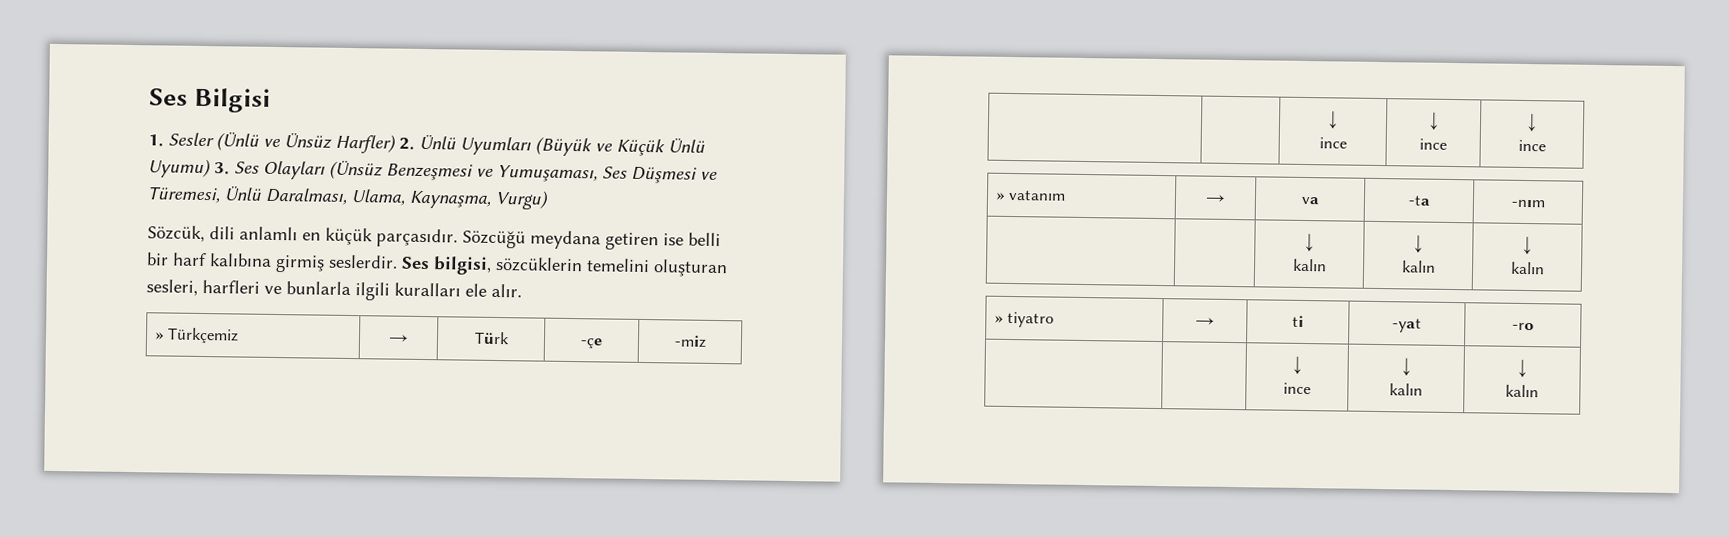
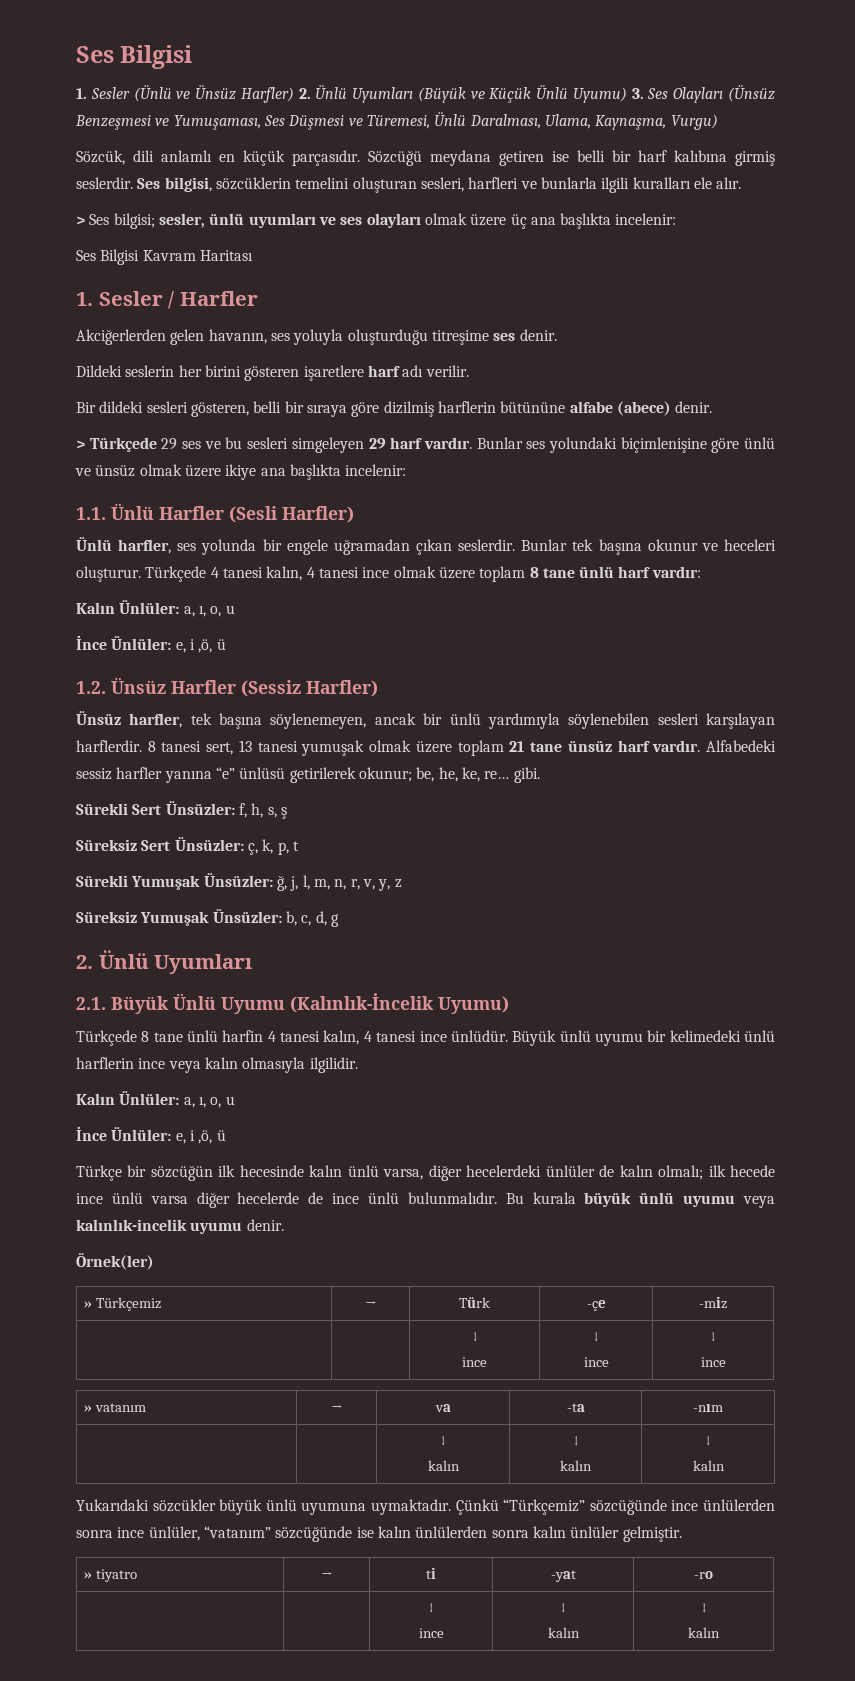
+ > Ses bilgisi; sesler, ünlü uyumları ve ses olayları olmak üzere üç ana başlıkta incelenir:
+ Ses Bilgisi Kavram Haritası
+ 1. Sesler / Harfler
+ Akciğerlerden gelen havanın, ses yoluyla oluşturduğu titreşime ses denir.
+ Dildeki seslerin her birini gösteren işaretlere harf adı verilir.
+ Bir dildeki sesleri gösteren, belli bir sıraya göre dizilmiş harflerin bütününe alfabe (abece) denir.
+ > Türkçede 29 ses ve bu sesleri simgeleyen 29 harf vardır. Bunlar ses yolundaki biçimlenişine göre ünlü ve ünsüz olmak üzere ikiye ana başlıkta incelenir:
+ 1.1. Ünlü Harfler (Sesli Harfler)
+ Ünlü harfler, ses yolunda bir engele uğramadan çıkan seslerdir. Bunlar tek başına okunur ve heceleri oluşturur. Türkçede 4 tanesi kalın, 4 tanesi ince olmak üzere toplam 8 tane ünlü harf vardır:
+ Kalın Ünlüler: a, ı, o, u
+ İnce Ünlüler: e, i ,ö, ü
+ 1.2. Ünsüz Harfler (Sessiz Harfler)
+ Ünsüz harfler, tek başına söylenemeyen, ancak bir ünlü yardımıyla söylenebilen sesleri karşılayan harflerdir. 8 tanesi sert, 13 tanesi yumuşak olmak üzere toplam 21 tane ünsüz harf vardır. Alfabedeki sessiz harfler yanına “e” ünlüsü getirilerek okunur; be, he, ke, re… gibi.
+ Sürekli Sert Ünsüzler: f, h, s, ş
+ Süreksiz Sert Ünsüzler: ç, k, p, t
+ Sürekli Yumuşak Ünsüzler: ğ, j, l, m, n, r, v, y, z
+ Süreksiz Yumuşak Ünsüzler: b, c, d, g
+ 2. Ünlü Uyumları
+ 2.1. Büyük Ünlü Uyumu (Kalınlık-İncelik Uyumu)
+ Türkçede 8 tane ünlü harfin 4 tanesi kalın, 4 tanesi ince ünlüdür. Büyük ünlü uyumu bir kelimedeki ünlü harflerin ince veya kalın olmasıyla ilgilidir.
+ Kalın Ünlüler: a, ı, o, u
+ İnce Ünlüler: e, i ,ö, ü
+ Türkçe bir sözcüğün ilk hecesinde kalın ünlü varsa, diğer hecelerdeki ünlüler de kalın olmalı; ilk hecede ince ünlü varsa diğer hecelerde de ince ünlü bulunmalıdır. Bu kurala büyük ünlü uyumu veya kalınlık-incelik uyumu denir.
+ Örnek(ler)
+ Yukarıdaki sözcükler büyük ünlü uyumuna uymaktadır. Çünkü “Türkçemiz” sözcüğünde ince ünlülerden sonra ince ünlüler, “vatanım” sözcüğünde ise kalın ünlülerden sonra kalın ünlüler gelmiştir.

